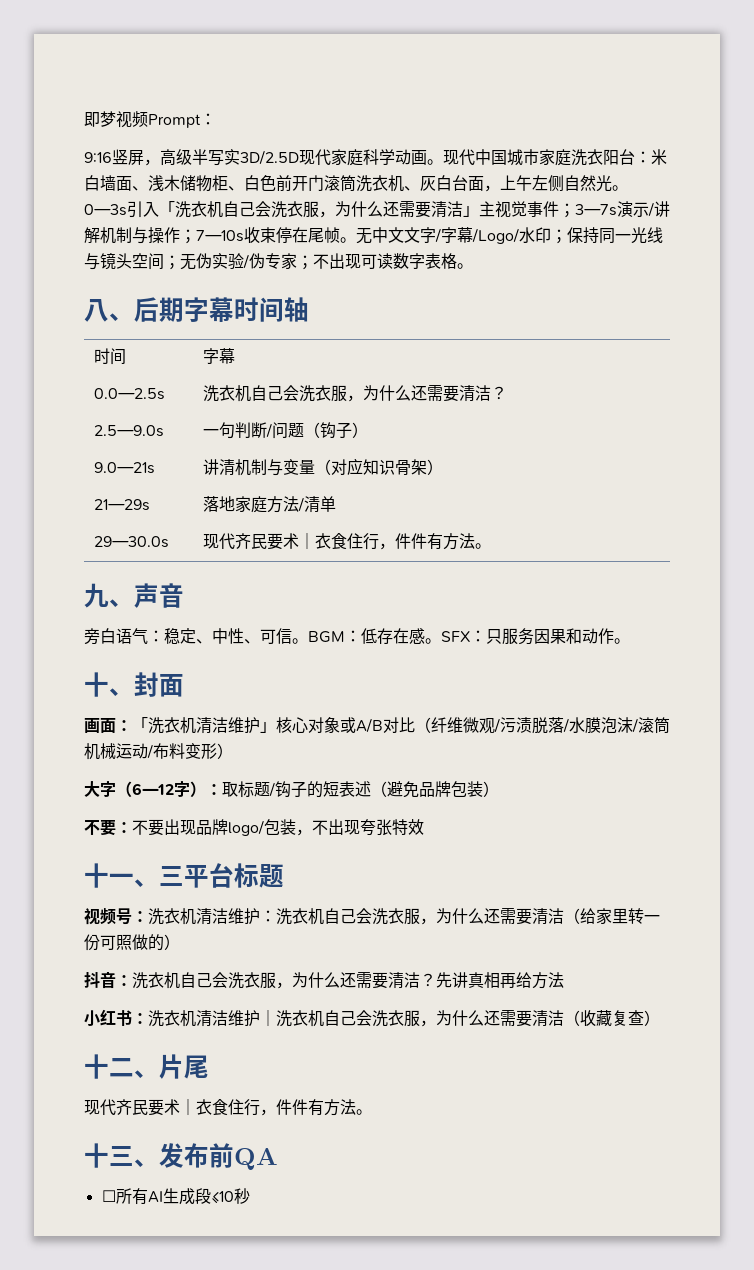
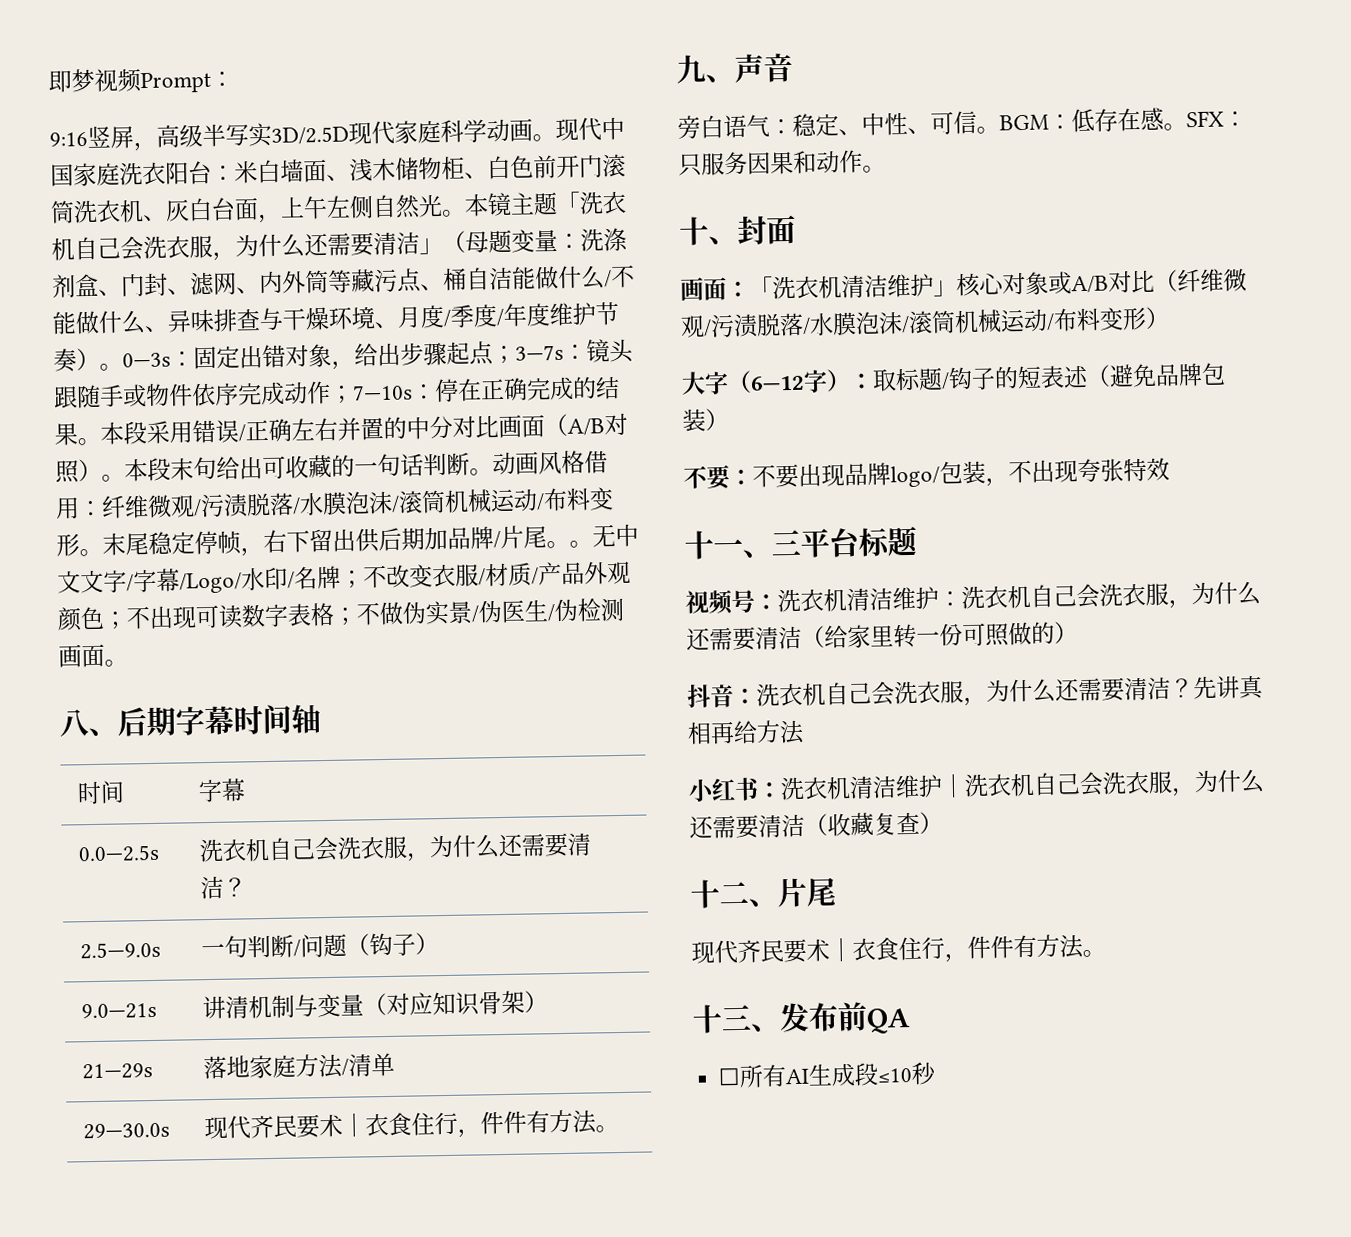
- 现代中国城市家庭洗衣阳台：米白墙面、浅木储物柜、白色前开门滚筒洗衣机、灰白台面，上午左侧自然光。
+ 现代中国家庭洗衣阳台：米白墙面、浅木储物柜、白色前开门滚筒洗衣机、灰白台面，上午左侧自然光。
- 0—3s引入「洗衣机自己会洗衣服，为什么还需要清洁」主视觉事件；3—7s演示/讲解机制与操作；7—10s收束停在尾帧。
+ 本镜主题「洗衣机自己会洗衣服，为什么还需要清洁」（母题变量：洗涤剂盒、门封、滤网、内外筒等藏污点、桶自洁能做什么/不能做什么、异味排查与干燥环境、月度/季度/年度维护节奏）。0—3s：固定出错对象，给出步骤起点；3—7s：镜头跟随手或物件依序完成动作；7—10s：停在正确完成的结果。本段采用错误/正确左右并置的中分对比画面（A/B对照）。本段末句给出可收藏的一句话判断。动画风格借用：纤维微观/污渍脱落/水膜泡沫/滚筒机械运动/布料变形。末尾稳定停帧，右下留出供后期加品牌/片尾。。
- 无中文文字/字幕/Logo/水印；保持同一光线与镜头空间；无伪实验/伪专家；不出现可读数字表格。
+ 无中文文字/字幕/Logo/水印/名牌；不改变衣服/材质/产品外观颜色；不出现可读数字表格；不做伪实景/伪医生/伪检测画面。

